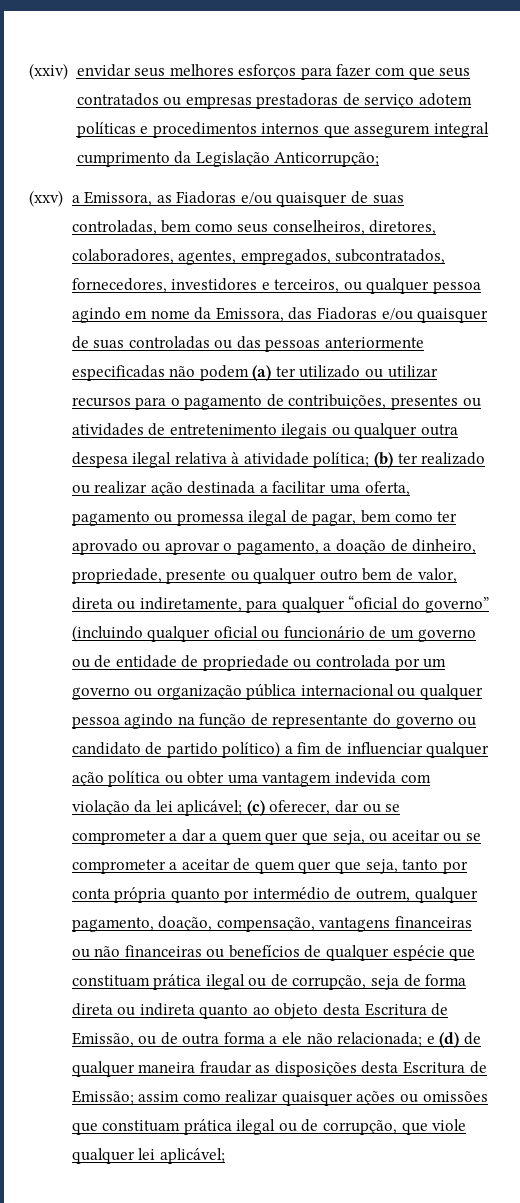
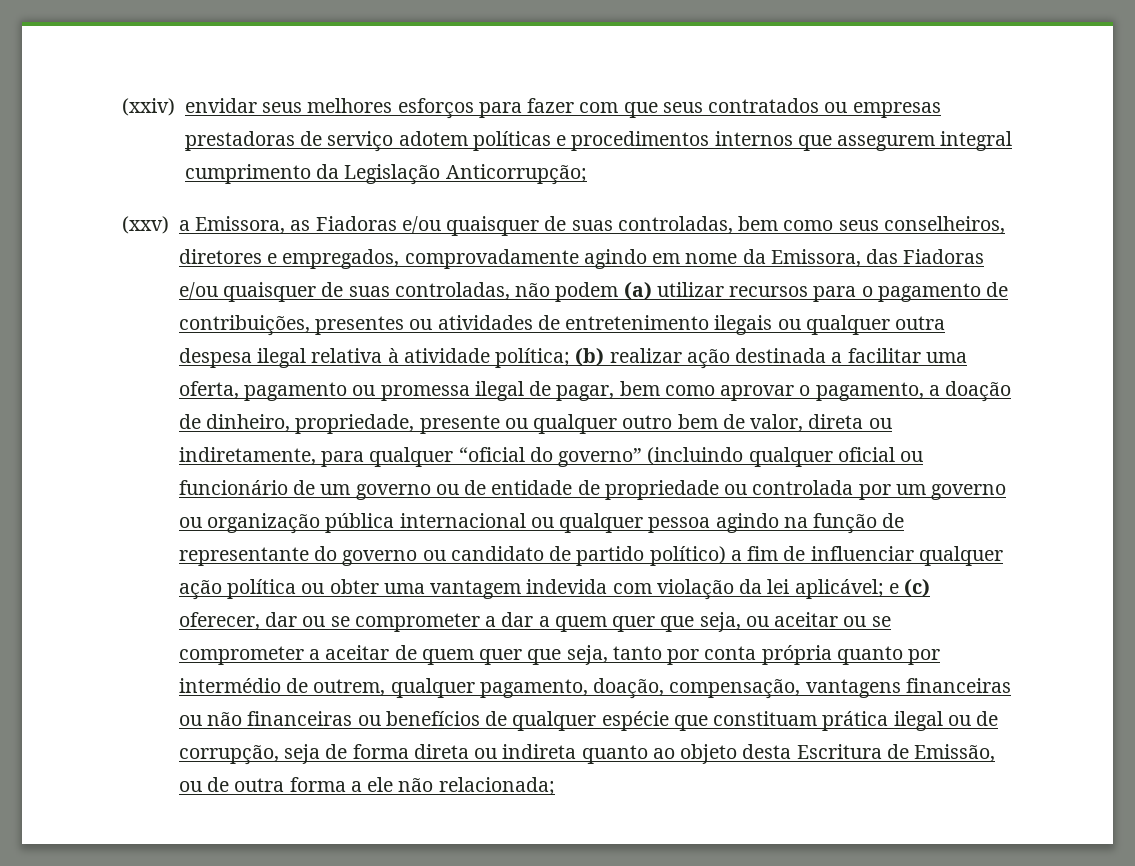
- (xxv) a Emissora, as Fiadoras e/ou quaisquer de suas controladas, bem como seus conselheiros, diretores, colaboradores, agentes, empregados, subcontratados, fornecedores, investidores e terceiros, ou qualquer pessoa agindo em nome da Emissora, das Fiadoras e/ou quaisquer de suas controladas ou das pessoas anteriormente especificadas não podem (a) ter utilizado ou utilizar recursos para o pagamento de contribuições, presentes ou atividades de entretenimento ilegais ou qualquer outra despesa ilegal relativa à atividade política;
+ (xxv) a Emissora, as Fiadoras e/ou quaisquer de suas controladas, bem como seus conselheiros, diretores e empregados, comprovadamente agindo em nome da Emissora, das Fiadoras e/ou quaisquer de suas controladas, não podem (a) utilizar recursos para o pagamento de contribuições, presentes ou atividades de entretenimento ilegais ou qualquer outra despesa ilegal relativa à atividade política;
- (b) ter realizado ou realizar ação destinada a facilitar uma oferta, pagamento ou promessa ilegal de pagar, bem como ter aprovado ou aprovar o pagamento, a doação de dinheiro, propriedade, presente ou qualquer outro bem de valor, direta ou indiretamente, para qualquer “oficial do governo” (incluindo qualquer oficial ou funcionário de um governo ou de entidade de propriedade ou controlada por um governo ou organização pública internacional ou qualquer pessoa agindo na função de representante do governo ou candidato de partido político) a fim de influenciar qualquer ação política ou obter uma vantagem indevida com violação da lei aplicável;
+ (b) realizar ação destinada a facilitar uma oferta, pagamento ou promessa ilegal de pagar, bem como aprovar o pagamento, a doação de dinheiro, propriedade, presente ou qualquer outro bem de valor, direta ou indiretamente, para qualquer “oficial do governo” (incluindo qualquer oficial ou funcionário de um governo ou de entidade de propriedade ou controlada por um governo ou organização pública internacional ou qualquer pessoa agindo na função de representante do governo ou candidato de partido político) a fim de influenciar qualquer ação política ou obter uma vantagem indevida com violação da lei aplicável;
- (c) oferecer, dar ou se comprometer a dar a quem quer que seja, ou aceitar ou se comprometer a aceitar de quem quer que seja, tanto por conta própria quanto por intermédio de outrem, qualquer pagamento, doação, compensação, vantagens financeiras ou não financeiras ou benefícios de qualquer espécie que constituam prática ilegal ou de corrupção, seja de forma direta ou indireta quanto ao objeto desta Escritura de Emissão, ou de outra forma a ele não relacionada; e (d) de qualquer maneira fraudar as disposições desta Escritura de Emissão; assim como realizar quaisquer ações ou omissões que constituam prática ilegal ou de corrupção, que viole qualquer lei aplicável;
+ e (c) oferecer, dar ou se comprometer a dar a quem quer que seja, ou aceitar ou se comprometer a aceitar de quem quer que seja, tanto por conta própria quanto por intermédio de outrem, qualquer pagamento, doação, compensação, vantagens financeiras ou não financeiras ou benefícios de qualquer espécie que constituam prática ilegal ou de corrupção, seja de forma direta ou indireta quanto ao objeto desta Escritura de Emissão, ou de outra forma a ele não relacionada;

